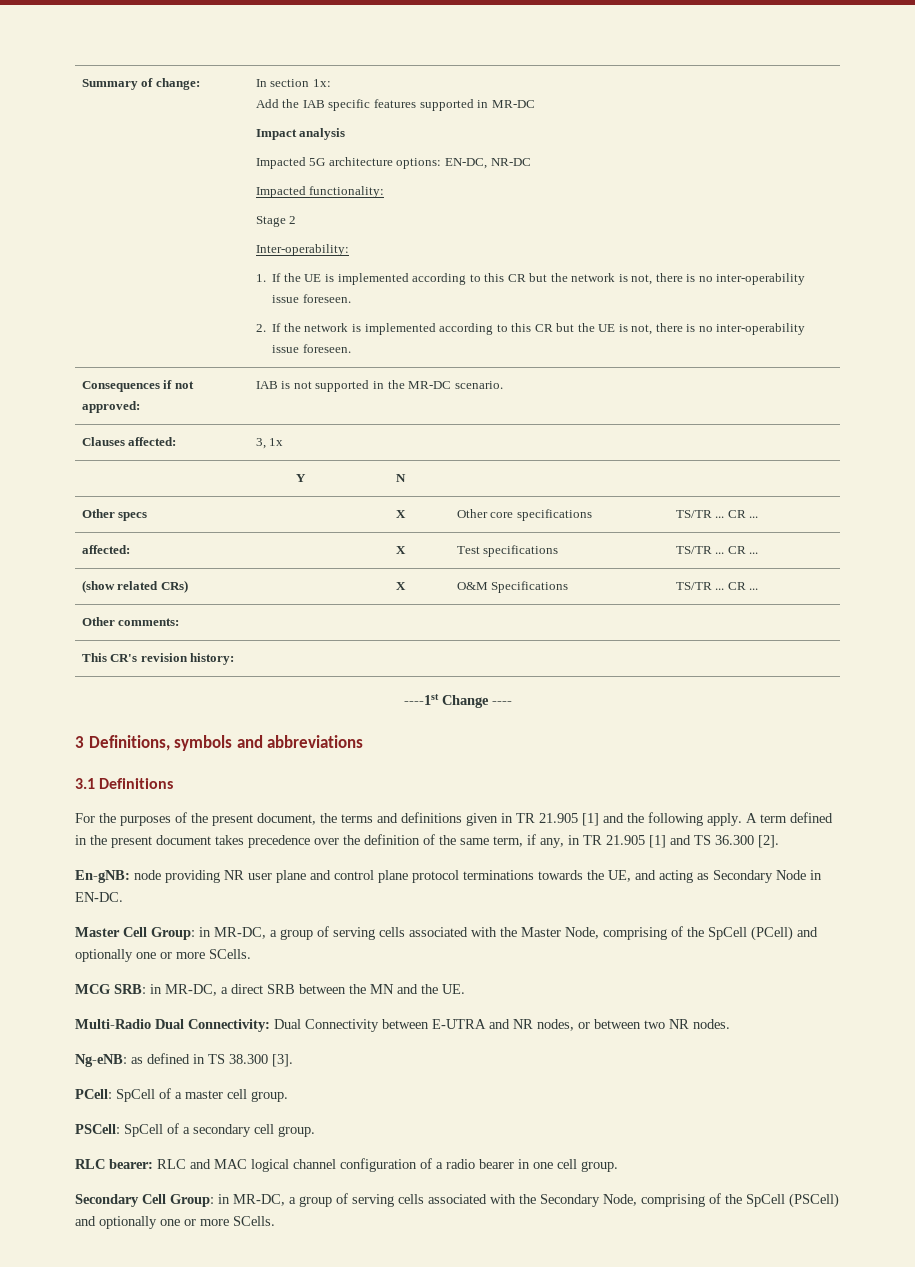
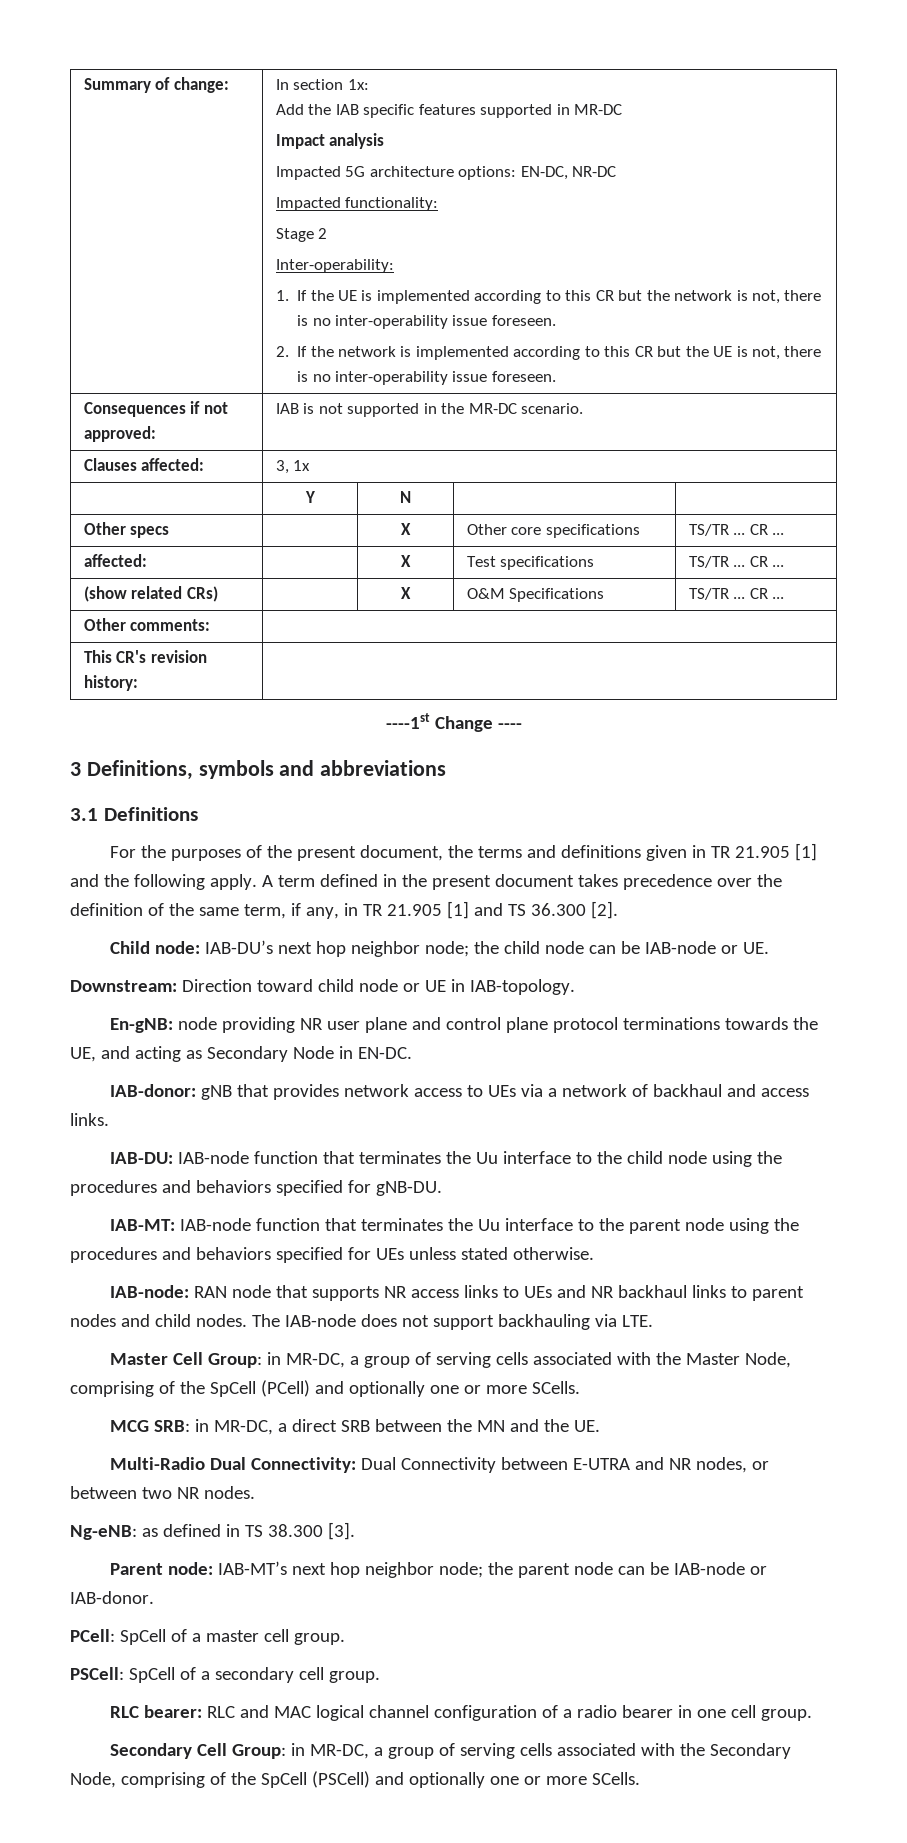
+ Child node: IAB-DU’s next hop neighbor node; the child node can be IAB-node or UE.
+ Downstream: Direction toward child node or UE in IAB-topology.
+ IAB-donor: gNB that provides network access to UEs via a network of backhaul and access links.
+ IAB-DU: IAB-node function that terminates the Uu interface to the child node using the procedures and behaviors specified for gNB-DU.
+ IAB-MT: IAB-node function that terminates the Uu interface to the parent node using the procedures and behaviors specified for UEs unless stated otherwise.
+ IAB-node: RAN node that supports NR access links to UEs and NR backhaul links to parent nodes and child nodes. The IAB-node does not support backhauling via LTE.
+ Parent node: IAB-MT’s next hop neighbor node; the parent node can be IAB-node or IAB-donor.

